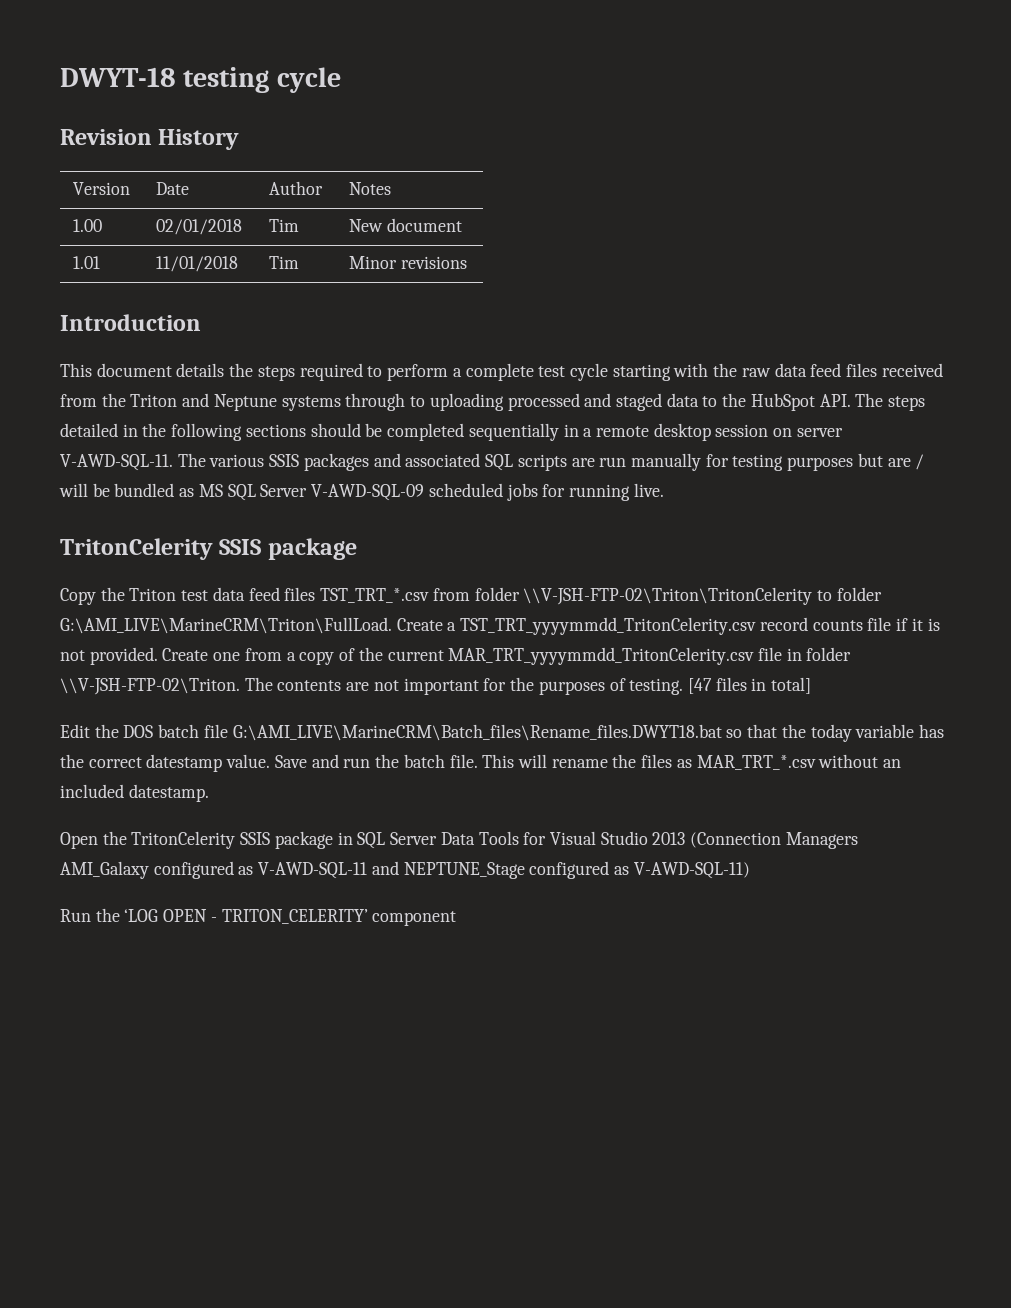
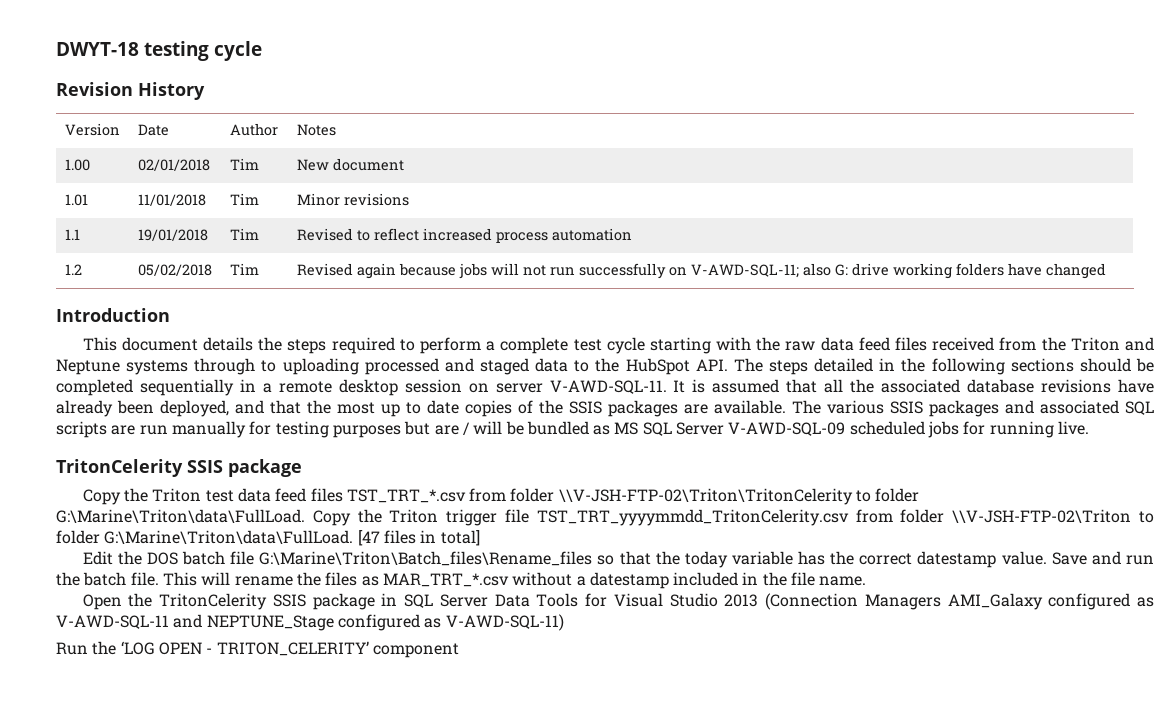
+ 1.1 | 19/01/2018 | Tim | Revised to reflect increased process automation
+ 1.2 | 05/02/2018 | Tim | Revised again because jobs will not run successfully on V-AWD-SQL-11; also G: drive working folders have changed
+ It is assumed that all the associated database revisions have already been deployed, and that the most up to date copies of the SSIS packages are available.
- Copy the Triton test data feed files TST_TRT_*.csv from folder \\V-JSH-FTP-02\Triton\TritonCelerity to folder G:\AMI_LIVE\MarineCRM\Triton\FullLoad. Create a TST_TRT_yyyymmdd_TritonCelerity.csv record counts file if it is not provided. Create one from a copy of the current MAR_TRT_yyyymmdd_TritonCelerity.csv file in folder \\V-JSH-FTP-02\Triton. The contents are not important for the purposes of testing.
+ Copy the Triton test data feed files TST_TRT_*.csv from folder \\V-JSH-FTP-02\Triton\TritonCelerity to folder G:\Marine\Triton\data\FullLoad. Copy the Triton trigger file TST_TRT_yyyymmdd_TritonCelerity.csv from folder \\V-JSH-FTP-02\Triton to folder G:\Marine\Triton\data\FullLoad.
- Edit the DOS batch file G:\AMI_LIVE\MarineCRM\Batch_files\Rename_files.DWYT18.bat so that the today variable has the correct datestamp value.
+ Edit the DOS batch file G:\Marine\Triton\Batch_files\Rename_files so that the today variable has the correct datestamp value.
- This will rename the files as MAR_TRT_*.csv without an included datestamp.
+ This will rename the files as MAR_TRT_*.csv without a datestamp included in the file name.

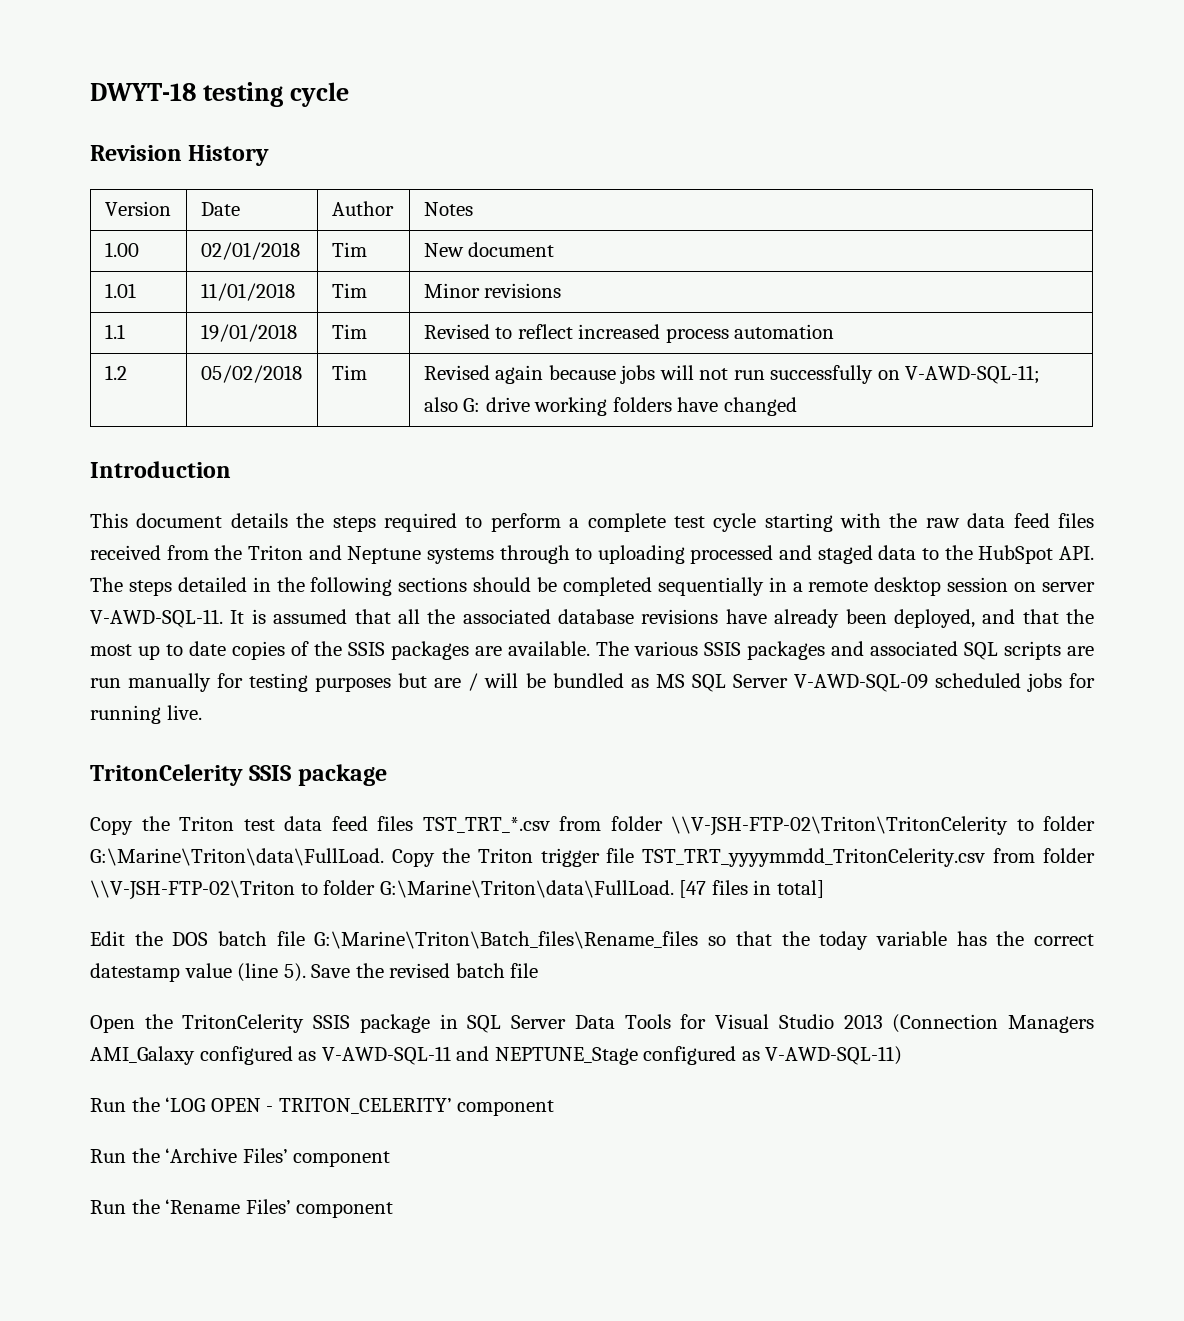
- Edit the DOS batch file G:\Marine\Triton\Batch_files\Rename_files so that the today variable has the correct datestamp value. Save and run the batch file. This will rename the files as MAR_TRT_*.csv without a datestamp included in the file name.
+ Edit the DOS batch file G:\Marine\Triton\Batch_files\Rename_files so that the today variable has the correct datestamp value (line 5). Save the revised batch file
+ Run the ‘Archive Files’ component
+ Run the ‘Rename Files’ component

